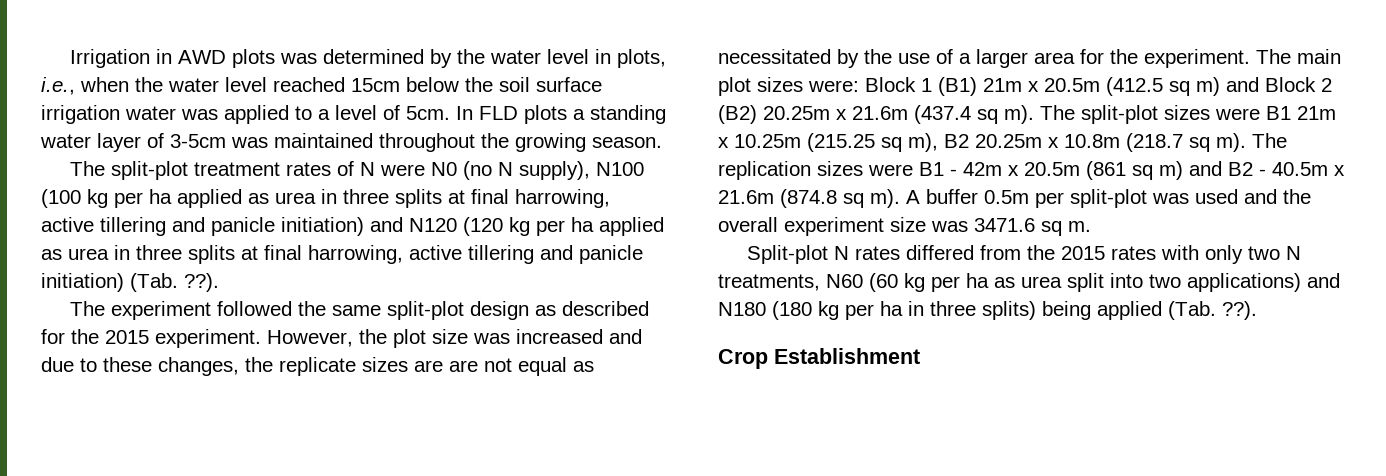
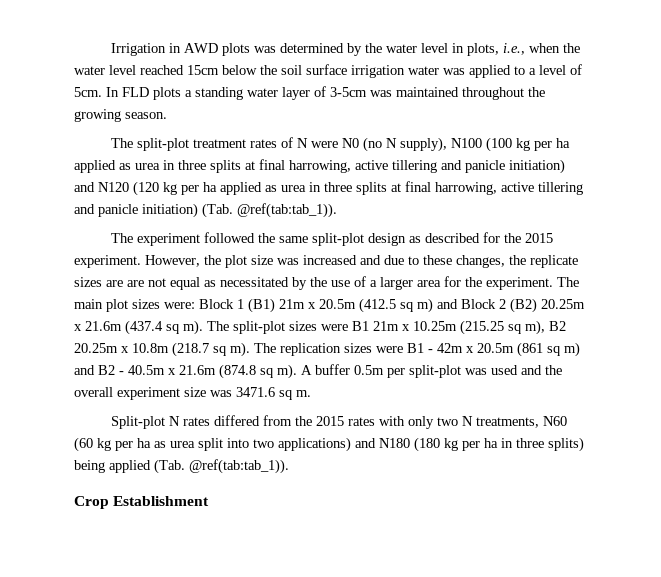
- The split-plot treatment rates of N were N0 (no N supply), N100 (100 kg per ha applied as urea in three splits at final harrowing, active tillering and panicle initiation) and N120 (120 kg per ha applied as urea in three splits at final harrowing, active tillering and panicle initiation) (Tab. ??).
+ The split-plot treatment rates of N were N0 (no N supply), N100 (100 kg per ha applied as urea in three splits at final harrowing, active tillering and panicle initiation) and N120 (120 kg per ha applied as urea in three splits at final harrowing, active tillering and panicle initiation) (Tab. @ref(tab:tab_1)).
- Split-plot N rates differed from the 2015 rates with only two N treatments, N60 (60 kg per ha as urea split into two applications) and N180 (180 kg per ha in three splits) being applied (Tab. ??).
+ Split-plot N rates differed from the 2015 rates with only two N treatments, N60 (60 kg per ha as urea split into two applications) and N180 (180 kg per ha in three splits) being applied (Tab. @ref(tab:tab_1)).

